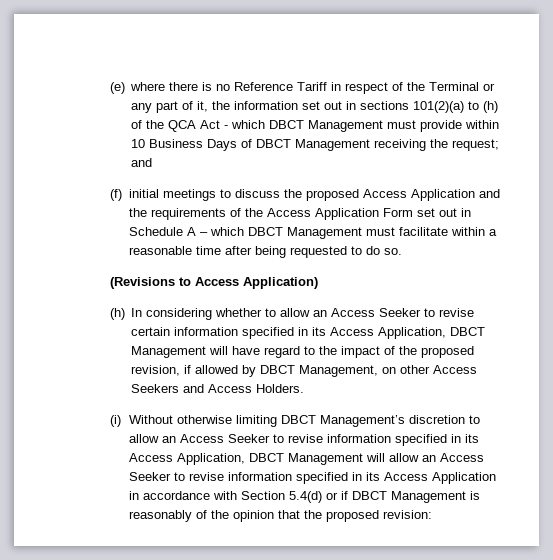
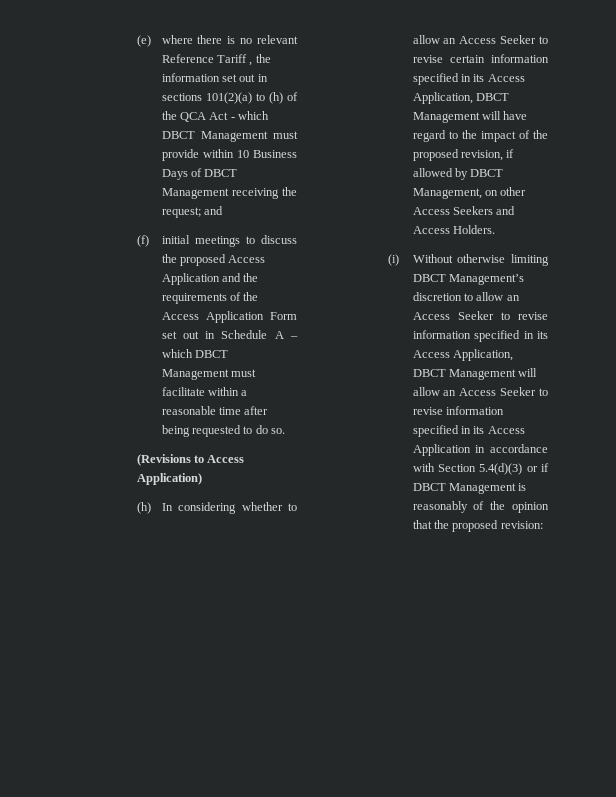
- (e) where there is no Reference Tariff in respect of the Terminal or any part of it, the information set out in sections 101(2)(a) to (h) of the QCA Act - which DBCT Management must provide within 10 Business Days of DBCT Management receiving the request; and
+ (e) where there is no relevant Reference Tariff , the information set out in sections 101(2)(a) to (h) of the QCA Act - which DBCT Management must provide within 10 Business Days of DBCT Management receiving the request; and
- (i) Without otherwise limiting DBCT Management’s discretion to allow an Access Seeker to revise information specified in its Access Application, DBCT Management will allow an Access Seeker to revise information specified in its Access Application in accordance with Section 5.4(d) or if DBCT Management is reasonably of the opinion that the proposed revision:
+ (i) Without otherwise limiting DBCT Management’s discretion to allow an Access Seeker to revise information specified in its Access Application, DBCT Management will allow an Access Seeker to revise information specified in its Access Application in accordance with Section 5.4(d)(3) or if DBCT Management is reasonably of the opinion that the proposed revision:

